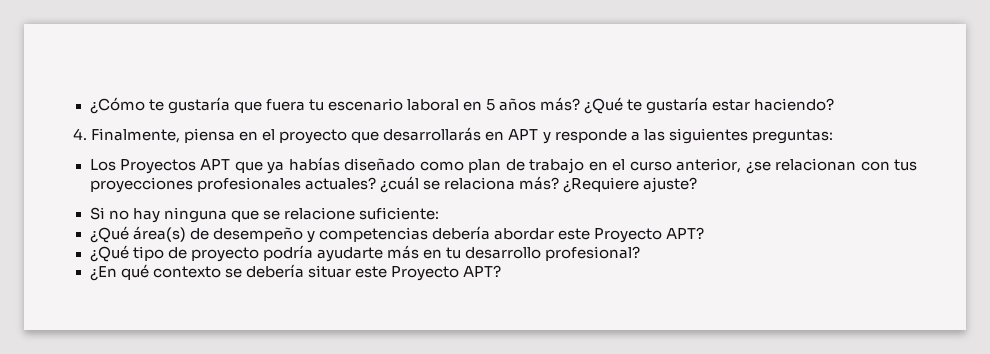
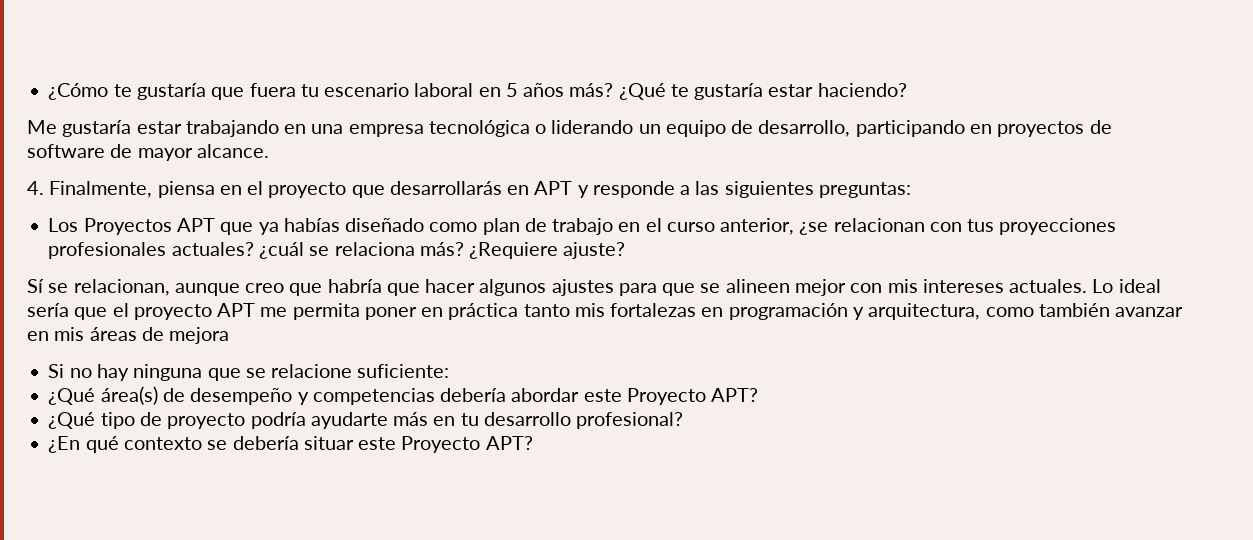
+ Me gustaría estar trabajando en una empresa tecnológica o liderando un equipo de desarrollo, participando en proyectos de software de mayor alcance.
+ Sí se relacionan, aunque creo que habría que hacer algunos ajustes para que se alineen mejor con mis intereses actuales. Lo ideal sería que el proyecto APT me permita poner en práctica tanto mis fortalezas en programación y arquitectura, como también avanzar en mis áreas de mejora

